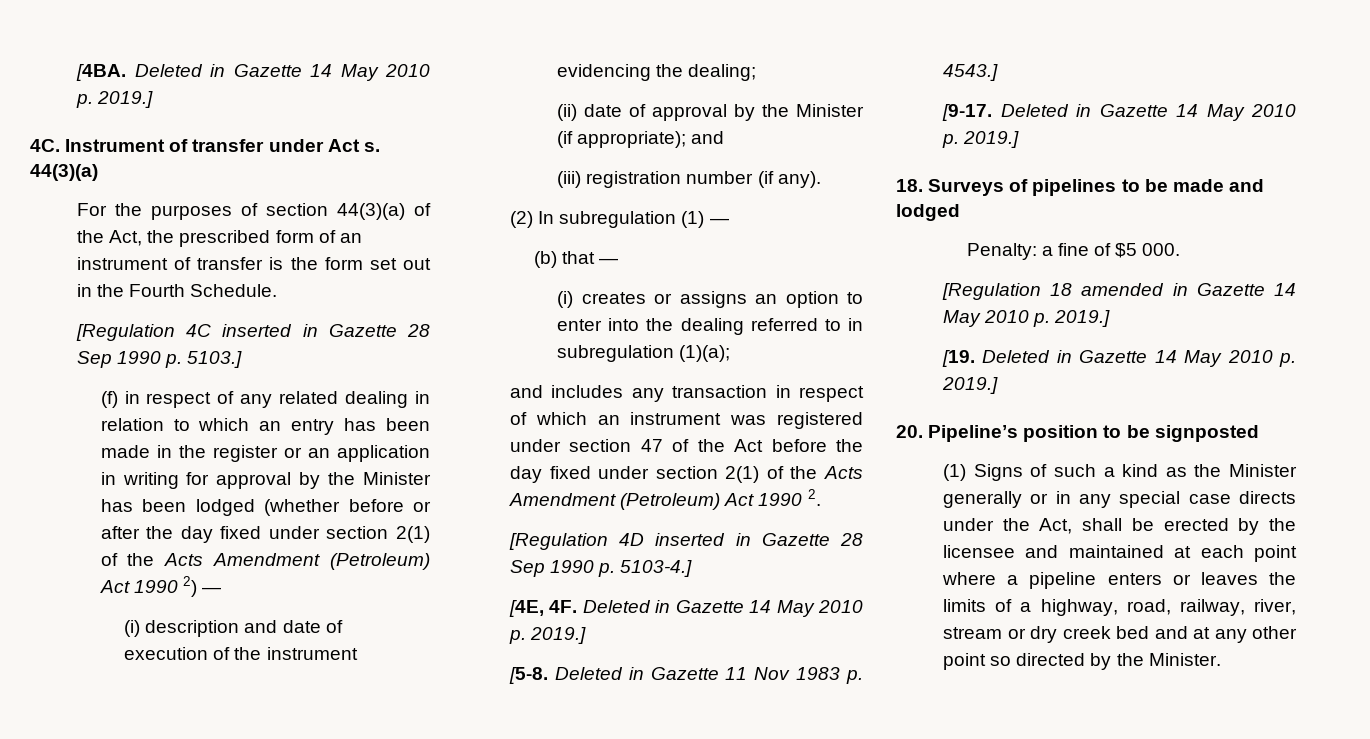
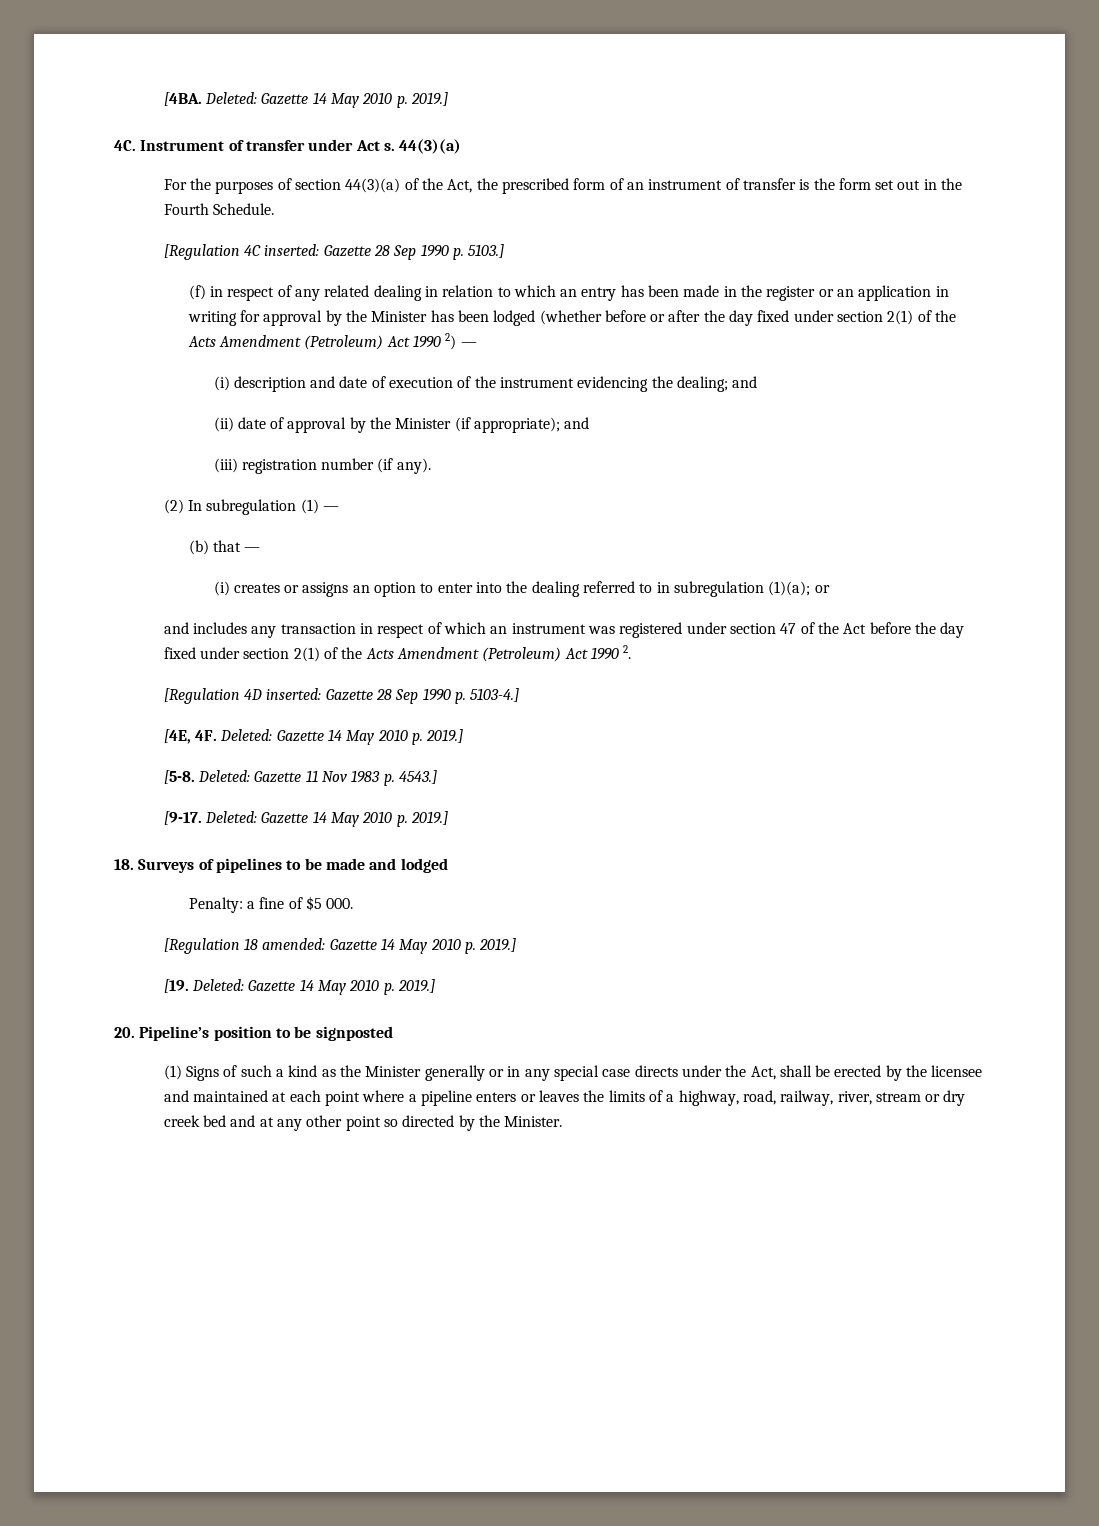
- [4BA. Deleted in Gazette 14 May 2010 p. 2019.]
+ [4BA. Deleted: Gazette 14 May 2010 p. 2019.]
- [Regulation 4C inserted in Gazette 28 Sep 1990 p. 5103.]
+ [Regulation 4C inserted: Gazette 28 Sep 1990 p. 5103.]
- (i) description and date of execution of the instrument evidencing the dealing;
+ (i) description and date of execution of the instrument evidencing the dealing; and
- (i) creates or assigns an option to enter into the dealing referred to in subregulation (1)(a);
+ (i) creates or assigns an option to enter into the dealing referred to in subregulation (1)(a); or
- [Regulation 4D inserted in Gazette 28 Sep 1990 p. 5103-4.]
+ [Regulation 4D inserted: Gazette 28 Sep 1990 p. 5103-4.]
- [4E, 4F. Deleted in Gazette 14 May 2010 p. 2019.]
+ [4E, 4F. Deleted: Gazette 14 May 2010 p. 2019.]
- Deleted in Gazette 11 Nov 1983 p. 4543.]
+ Deleted: Gazette 11 Nov 1983 p. 4543.]
- [9-17. Deleted in Gazette 14 May 2010 p. 2019.]
+ [9-17. Deleted: Gazette 14 May 2010 p. 2019.]
- [Regulation 18 amended in Gazette 14 May 2010 p. 2019.]
+ [Regulation 18 amended: Gazette 14 May 2010 p. 2019.]
- [19. Deleted in Gazette 14 May 2010 p. 2019.]
+ [19. Deleted: Gazette 14 May 2010 p. 2019.]

